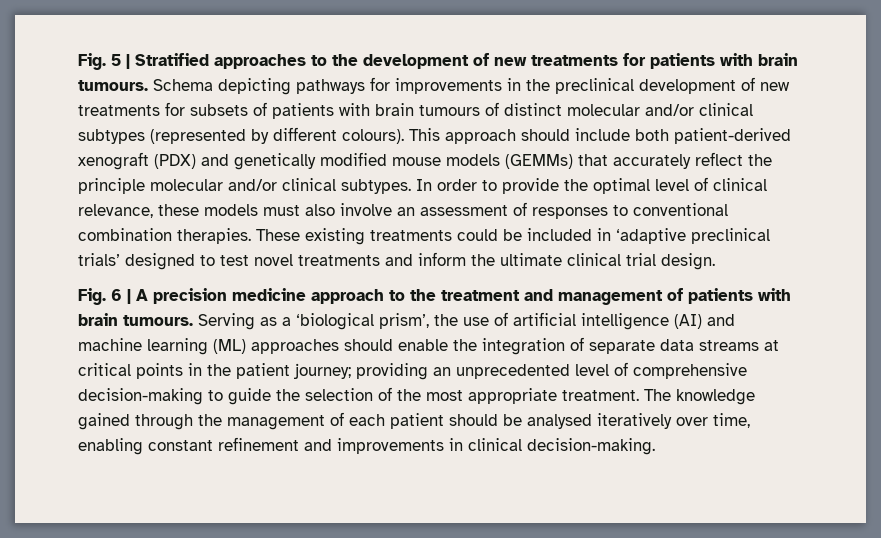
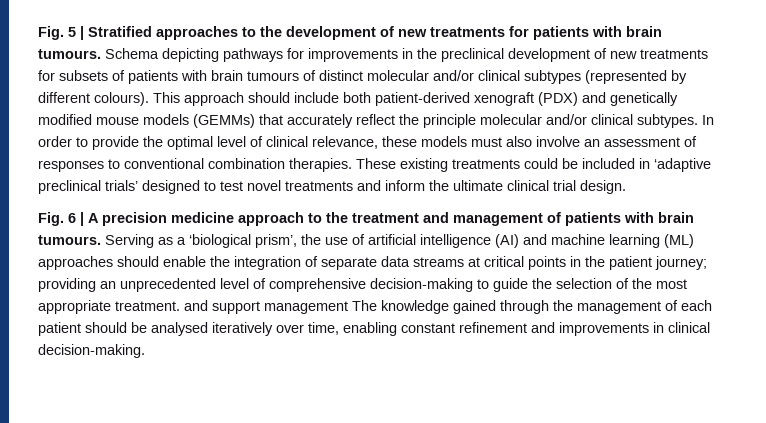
- providing an unprecedented level of comprehensive decision-making to guide the selection of the most appropriate treatment. The knowledge gained through the management of each patient should be analysed iteratively over time, enabling constant refinement and improvements in clinical decision-making.
+ providing an unprecedented level of comprehensive decision-making to guide the selection of the most appropriate treatment. and support management The knowledge gained through the management of each patient should be analysed iteratively over time, enabling constant refinement and improvements in clinical decision-making.

